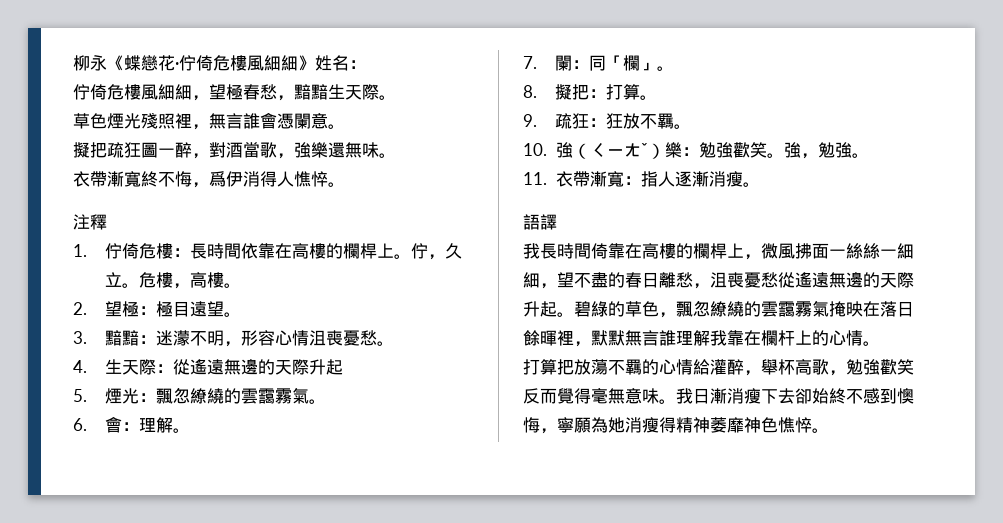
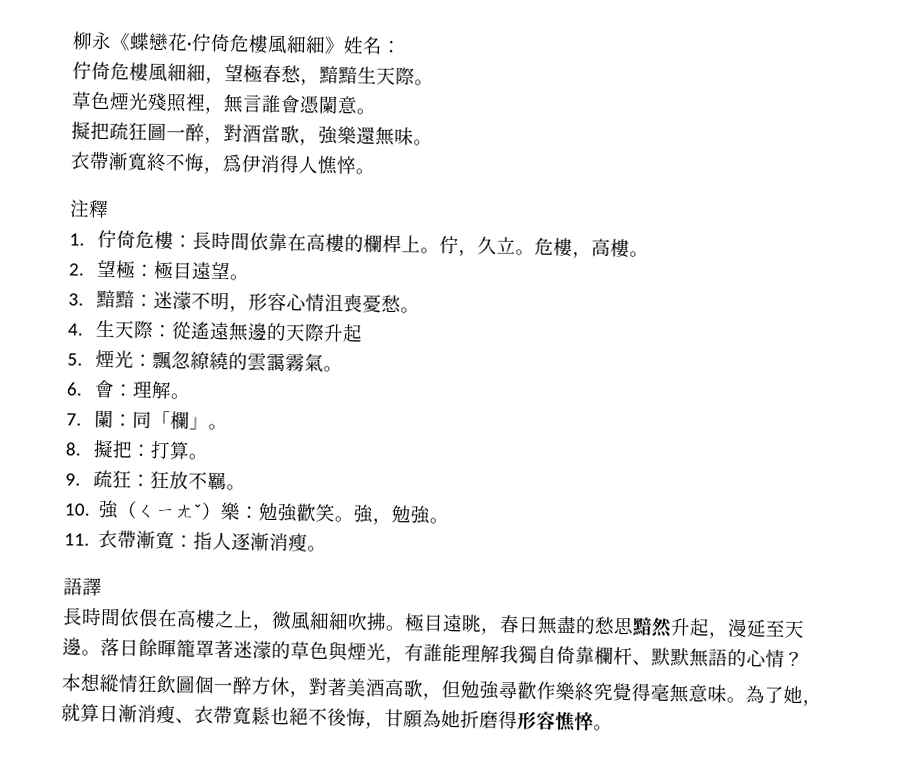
- 我長時間倚靠在高樓的欄桿上，微風拂面一絲絲一細細，望不盡的春日離愁，沮喪憂愁從遙遠無邊的天際升起。碧綠的草色，飄忽繚繞的雲靄霧氣掩映在落日餘暉裡，默默無言誰理解我靠在欄杆上的心情。
- 打算把放蕩不羈的心情給灌醉，舉杯高歌，勉強歡笑反而覺得毫無意味。我日漸消瘦下去卻始終不感到懊悔，寧願為她消瘦得精神萎靡神色憔悴。
+ 長時間依偎在高樓之上，微風細細吹拂。極目遠眺，春日無盡的愁思黯然升起，漫延至天邊。落日餘暉籠罩著迷濛的草色與煙光，有誰能理解我獨自倚靠欄杆、默默無語的心情？
+ 本想縱情狂飲圖個一醉方休，對著美酒高歌，但勉強尋歡作樂終究覺得毫無意味。為了她，就算日漸消瘦、衣帶寬鬆也絕不後悔，甘願為她折磨得形容憔悴。

